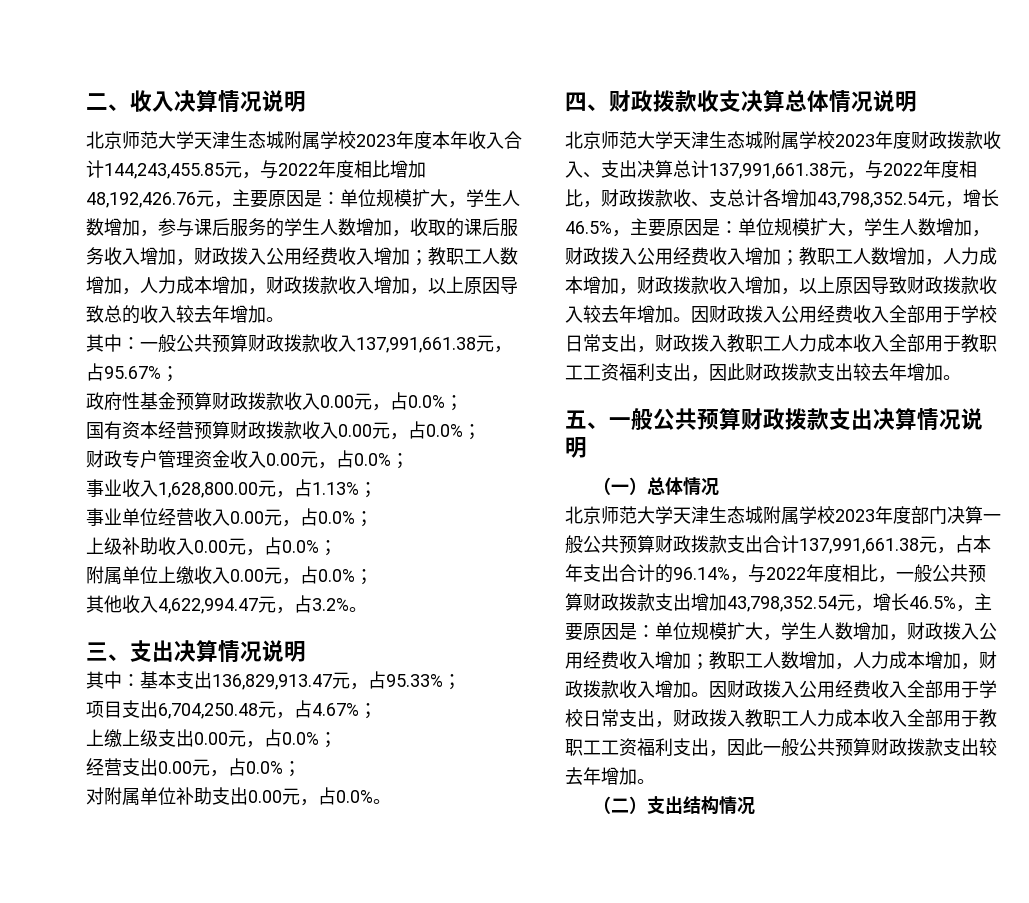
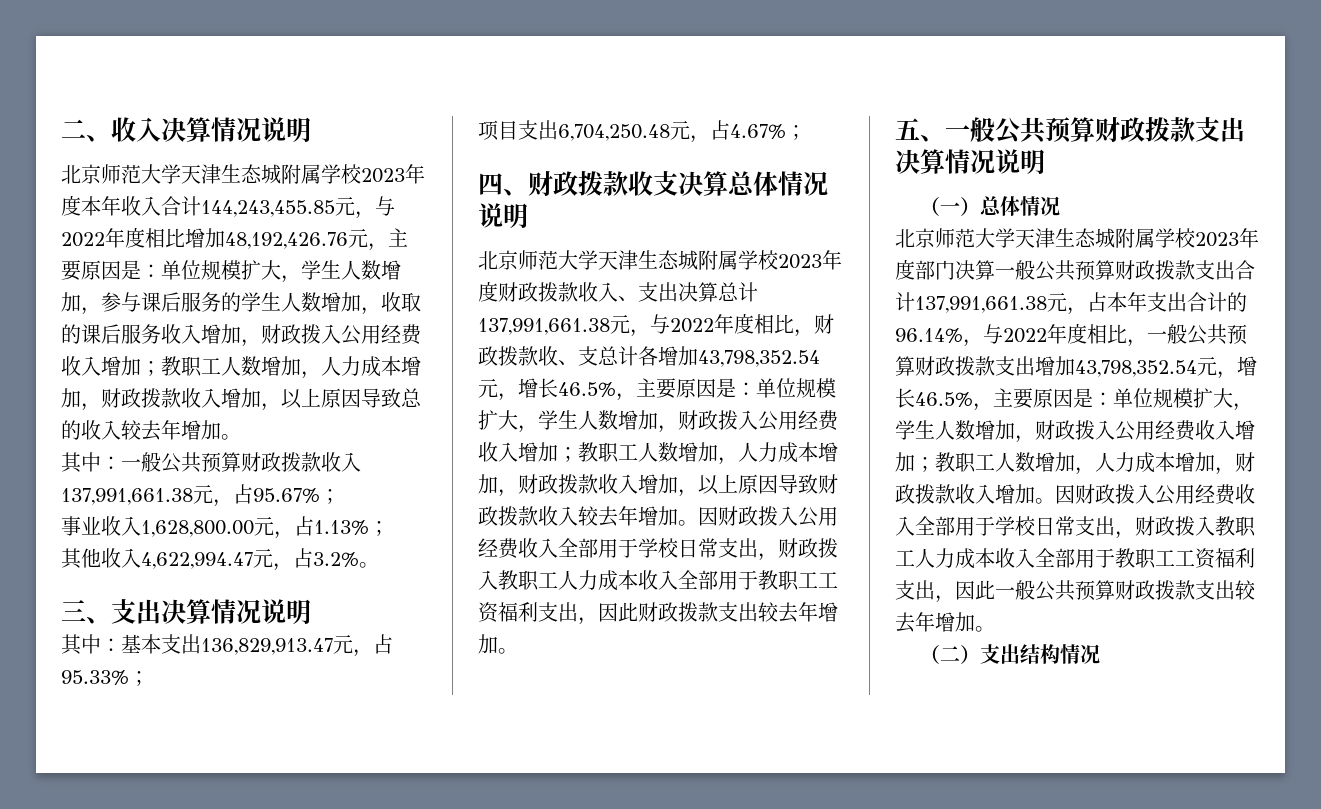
- 政府性基金预算财政拨款收入0.00元，占0.0%；
- 国有资本经营预算财政拨款收入0.00元，占0.0%；
- 财政专户管理资金收入0.00元，占0.0%；
- 事业单位经营收入0.00元，占0.0%；
- 上级补助收入0.00元，占0.0%；
- 附属单位上缴收入0.00元，占0.0%；
- 上缴上级支出0.00元，占0.0%；
- 经营支出0.00元，占0.0%；
- 对附属单位补助支出0.00元，占0.0%。

